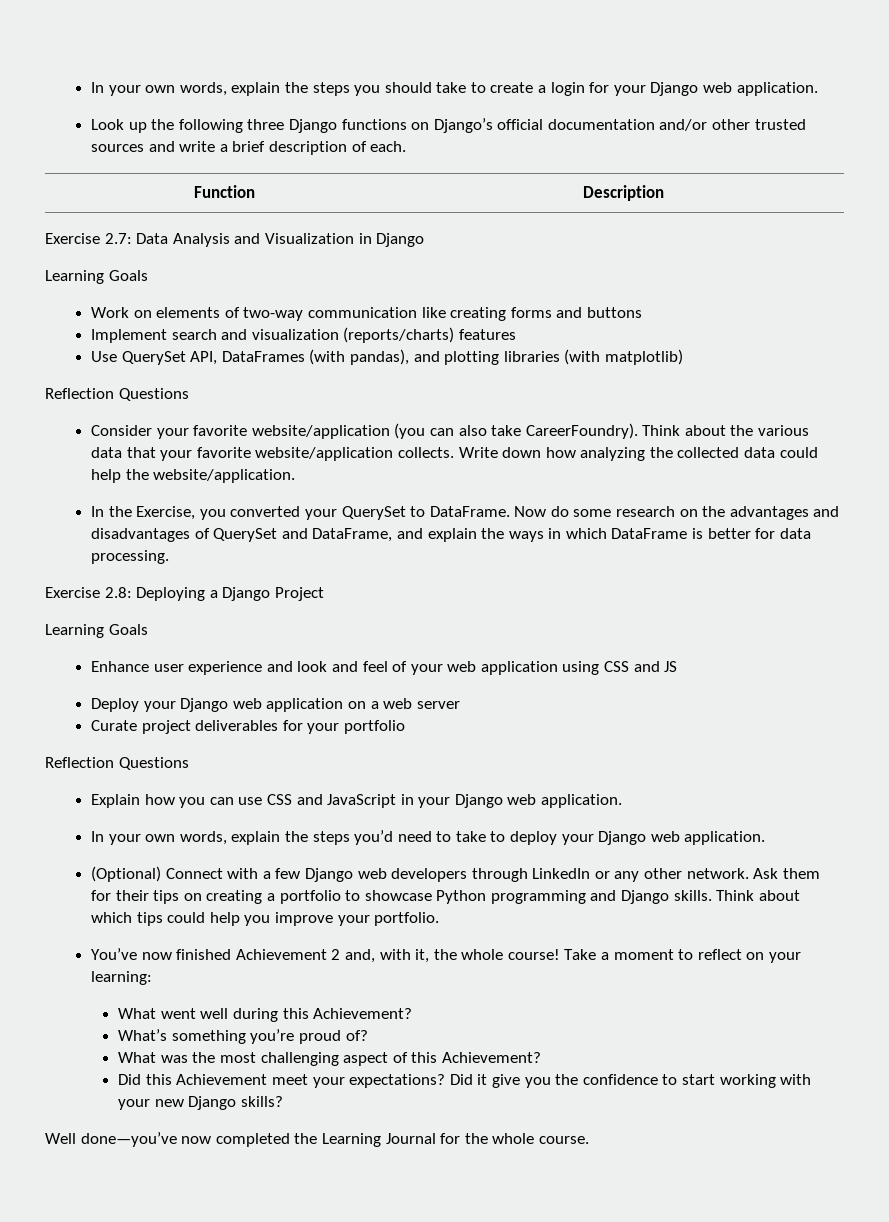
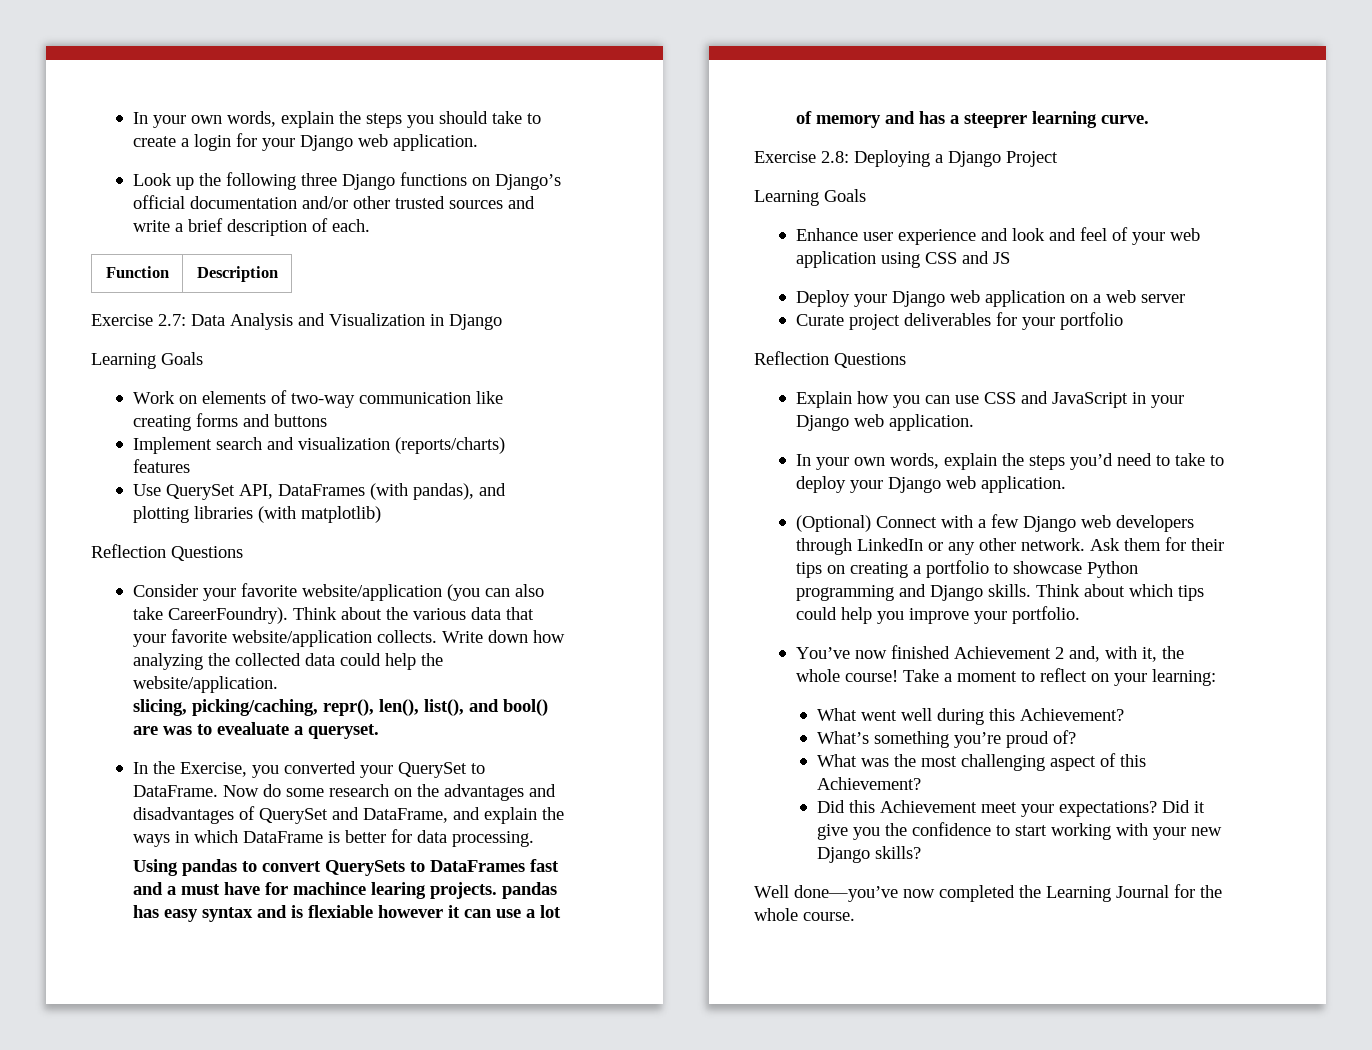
+ slicing, picking/caching, repr(), len(), list(), and bool() are was to evealuate a queryset.
+ Using pandas to convert QuerySets to DataFrames fast and a must have for machince learing projects. pandas has easy syntax and is flexiable however it can use a lot of memory and has a steeprer learning curve.

